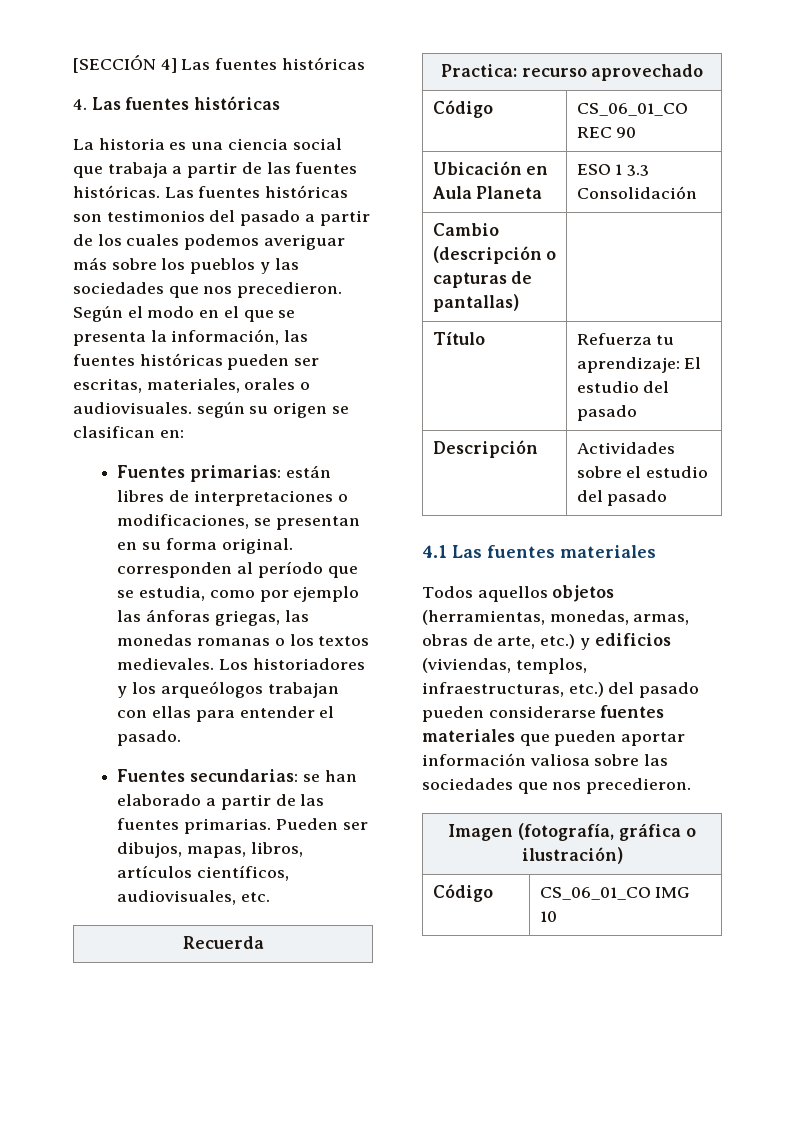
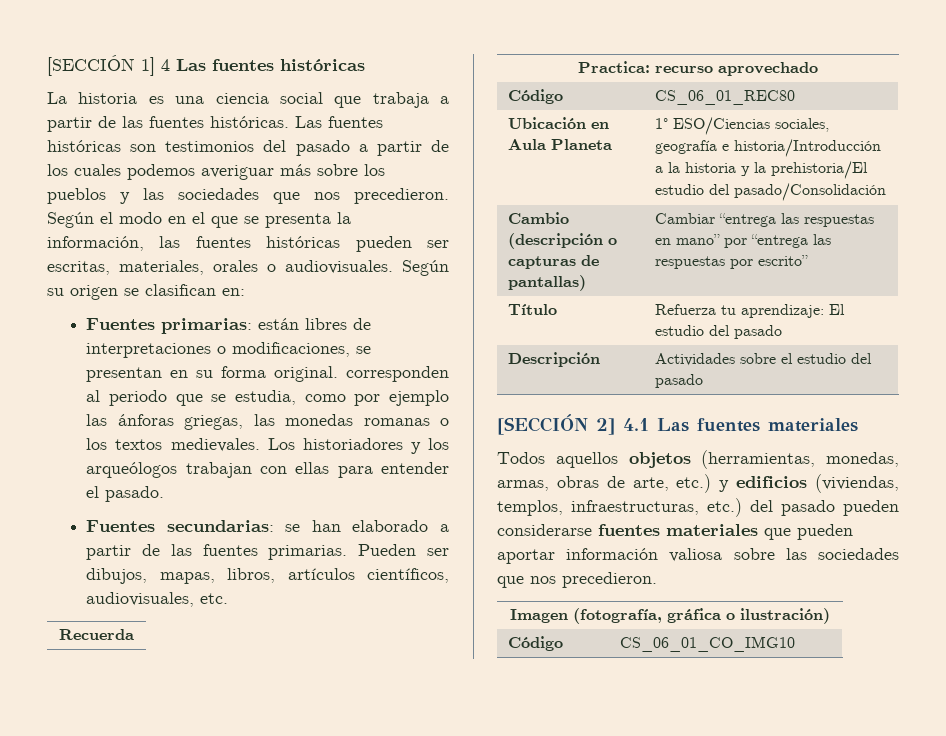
- [SECCIÓN 4] Las fuentes históricas
- 4. Las fuentes históricas
+ [SECCIÓN 1] 4 Las fuentes históricas
- Según el modo en el que se presenta la información, las fuentes históricas pueden ser escritas, materiales, orales o audiovisuales. según su origen se clasifican en:
+ Según el modo en el que se presenta la información, las fuentes históricas pueden ser escritas, materiales, orales o audiovisuales. Según su origen se clasifican en:
- Fuentes primarias: están libres de interpretaciones o modificaciones, se presentan en su forma original. corresponden al período que se estudia, como por ejemplo las ánforas griegas, las monedas romanas o los textos medievales.
+ Fuentes primarias: están libres de interpretaciones o modificaciones, se presentan en su forma original. corresponden al periodo que se estudia, como por ejemplo las ánforas griegas, las monedas romanas o los textos medievales.
- Código | CS_06_01_CO REC 90
+ Código | CS_06_01_REC80
- Ubicación en Aula Planeta | ESO 1 3.3 Consolidación
+ Ubicación en Aula Planeta | 1° ESO/Ciencias sociales, geografía e historia/Introducción a la historia y la prehistoria/El estudio del pasado/Consolidación
- Cambio (descripción o capturas de pantallas) |
+ Cambio (descripción o capturas de pantallas) | Cambiar “entrega las respuestas en mano” por “entrega las respuestas por escrito”
- 4.1 Las fuentes materiales
+ [SECCIÓN 2] 4.1 Las fuentes materiales
- Código | CS_06_01_CO IMG 10
+ Código | CS_06_01_CO_IMG10

